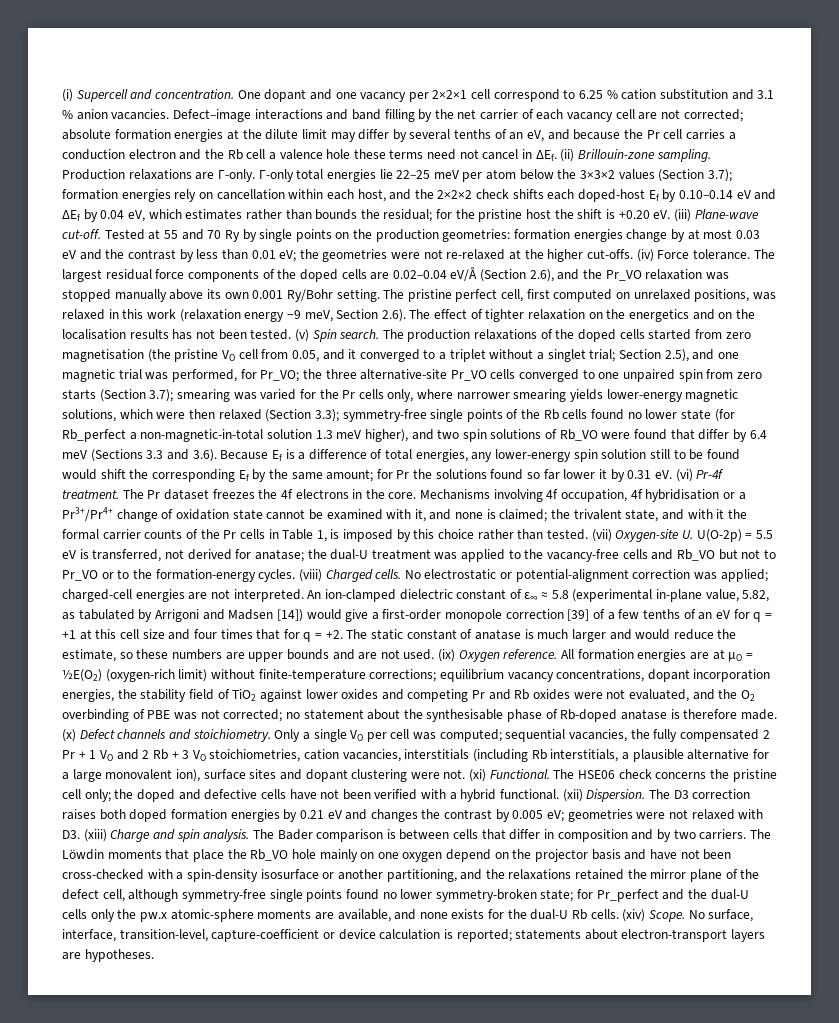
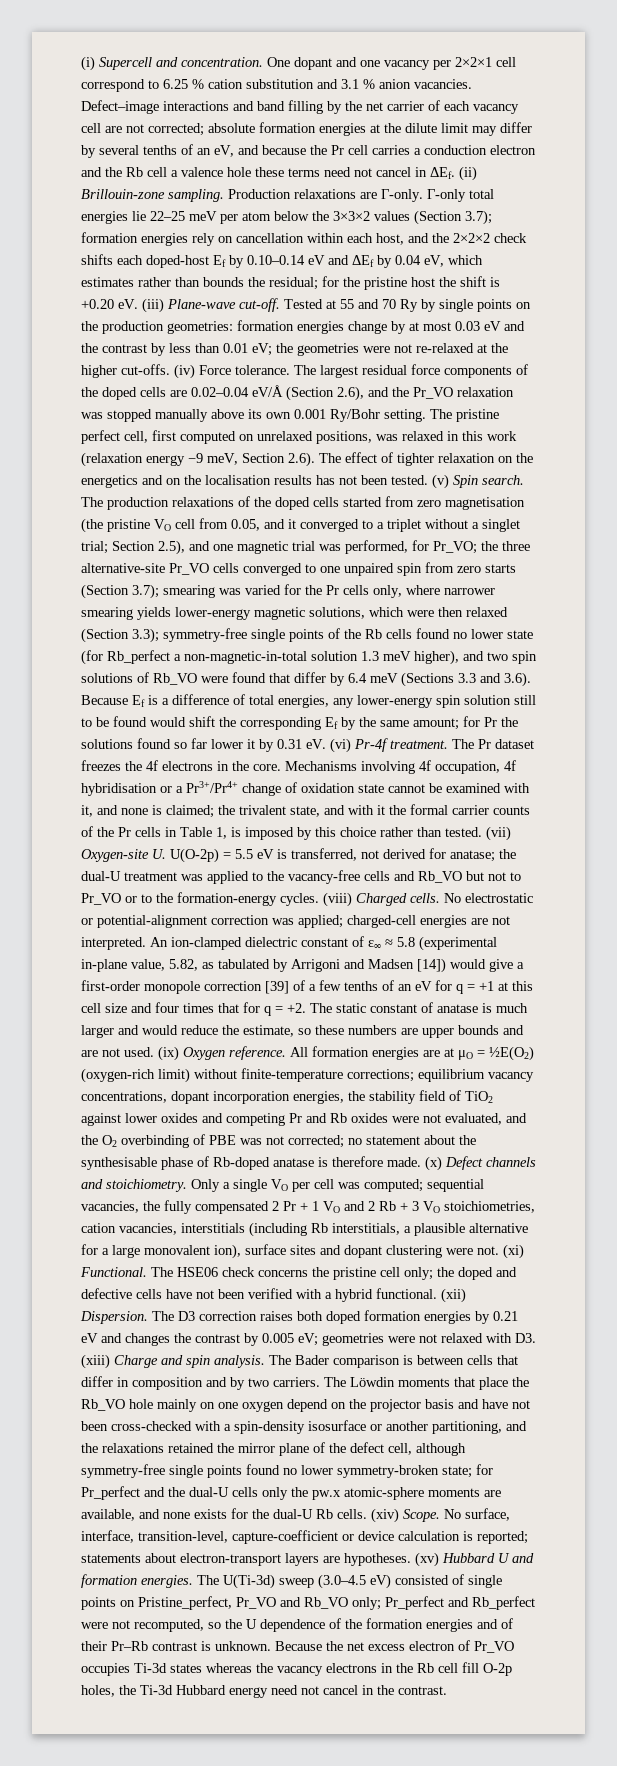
+ (xv) Hubbard U and formation energies. The U(Ti-3d) sweep (3.0–4.5 eV) consisted of single points on Pristine_perfect, Pr_VO and Rb_VO only; Pr_perfect and Rb_perfect were not recomputed, so the U dependence of the formation energies and of their Pr–Rb contrast is unknown. Because the net excess electron of Pr_VO occupies Ti-3d states whereas the vacancy electrons in the Rb cell fill O-2p holes, the Ti-3d Hubbard energy need not cancel in the contrast.

